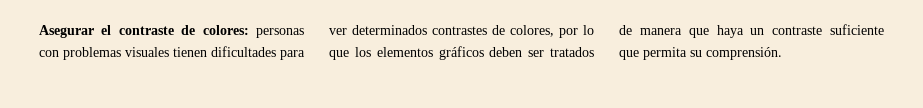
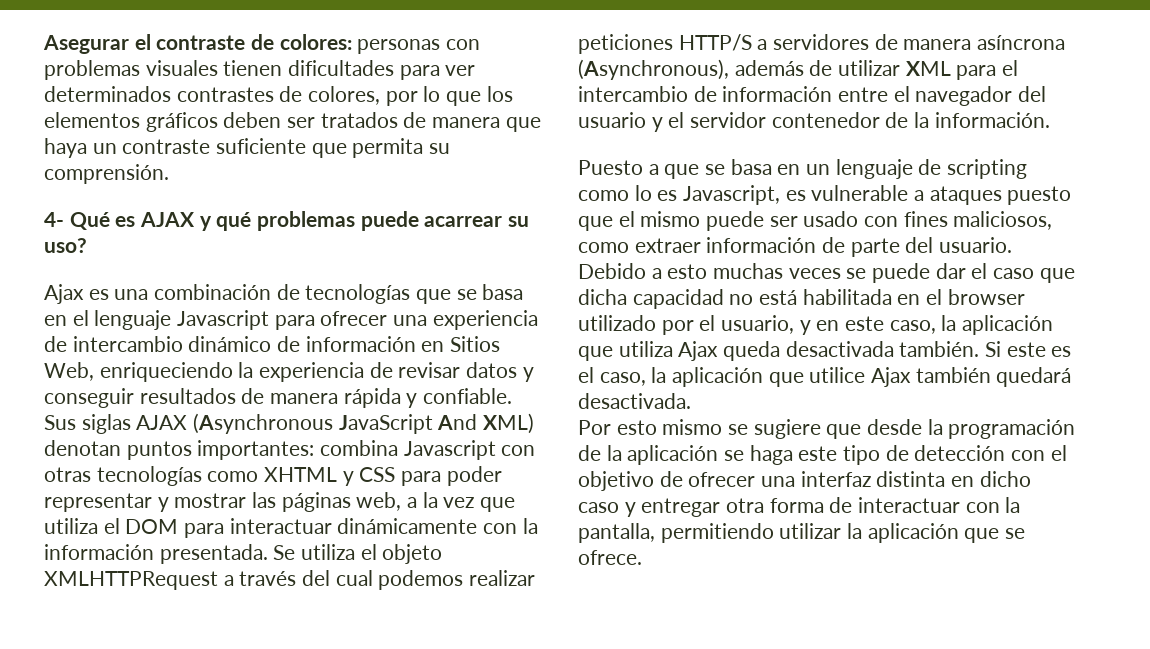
+ 4- Qué es AJAX y qué problemas puede acarrear su uso?
+ Ajax es una combinación de tecnologías que se basa en el lenguaje Javascript para ofrecer una experiencia de intercambio dinámico de información en Sitios Web, enriqueciendo la experiencia de revisar datos y conseguir resultados de manera rápida y confiable. Sus siglas AJAX (Asynchronous JavaScript And XML) denotan puntos importantes: combina Javascript con otras tecnologías como XHTML y CSS para poder representar y mostrar las páginas web, a la vez que utiliza el DOM para interactuar dinámicamente con la información presentada. Se utiliza el objeto XMLHTTPRequest a través del cual podemos realizar peticiones HTTP/S a servidores de manera asíncrona (Asynchronous), además de utilizar XML para el intercambio de información entre el navegador del usuario y el servidor contenedor de la información.
+ Puesto a que se basa en un lenguaje de scripting como lo es Javascript, es vulnerable a ataques puesto que el mismo puede ser usado con fines maliciosos, como extraer información de parte del usuario. Debido a esto muchas veces se puede dar el caso que dicha capacidad no está habilitada en el browser utilizado por el usuario, y en este caso, la aplicación que utiliza Ajax queda desactivada también. Si este es el caso, la aplicación que utilice Ajax también quedará desactivada.
+ Por esto mismo se sugiere que desde la programación de la aplicación se haga este tipo de detección con el objetivo de ofrecer una interfaz distinta en dicho caso y entregar otra forma de interactuar con la pantalla, permitiendo utilizar la aplicación que se ofrece.

